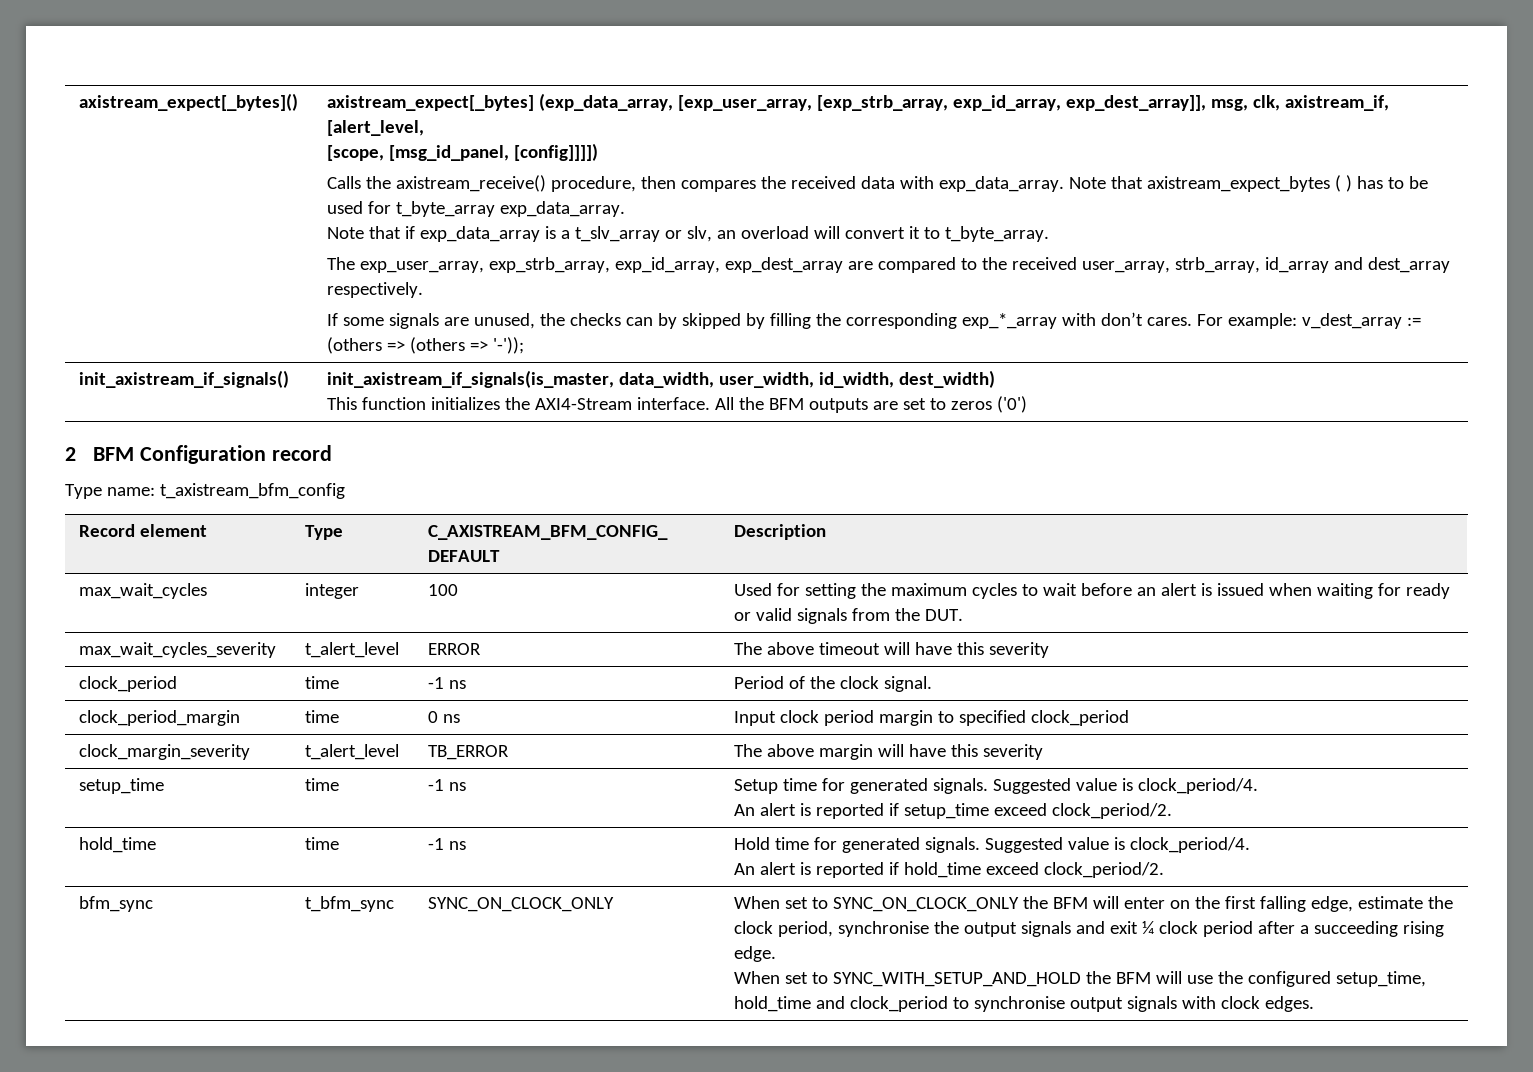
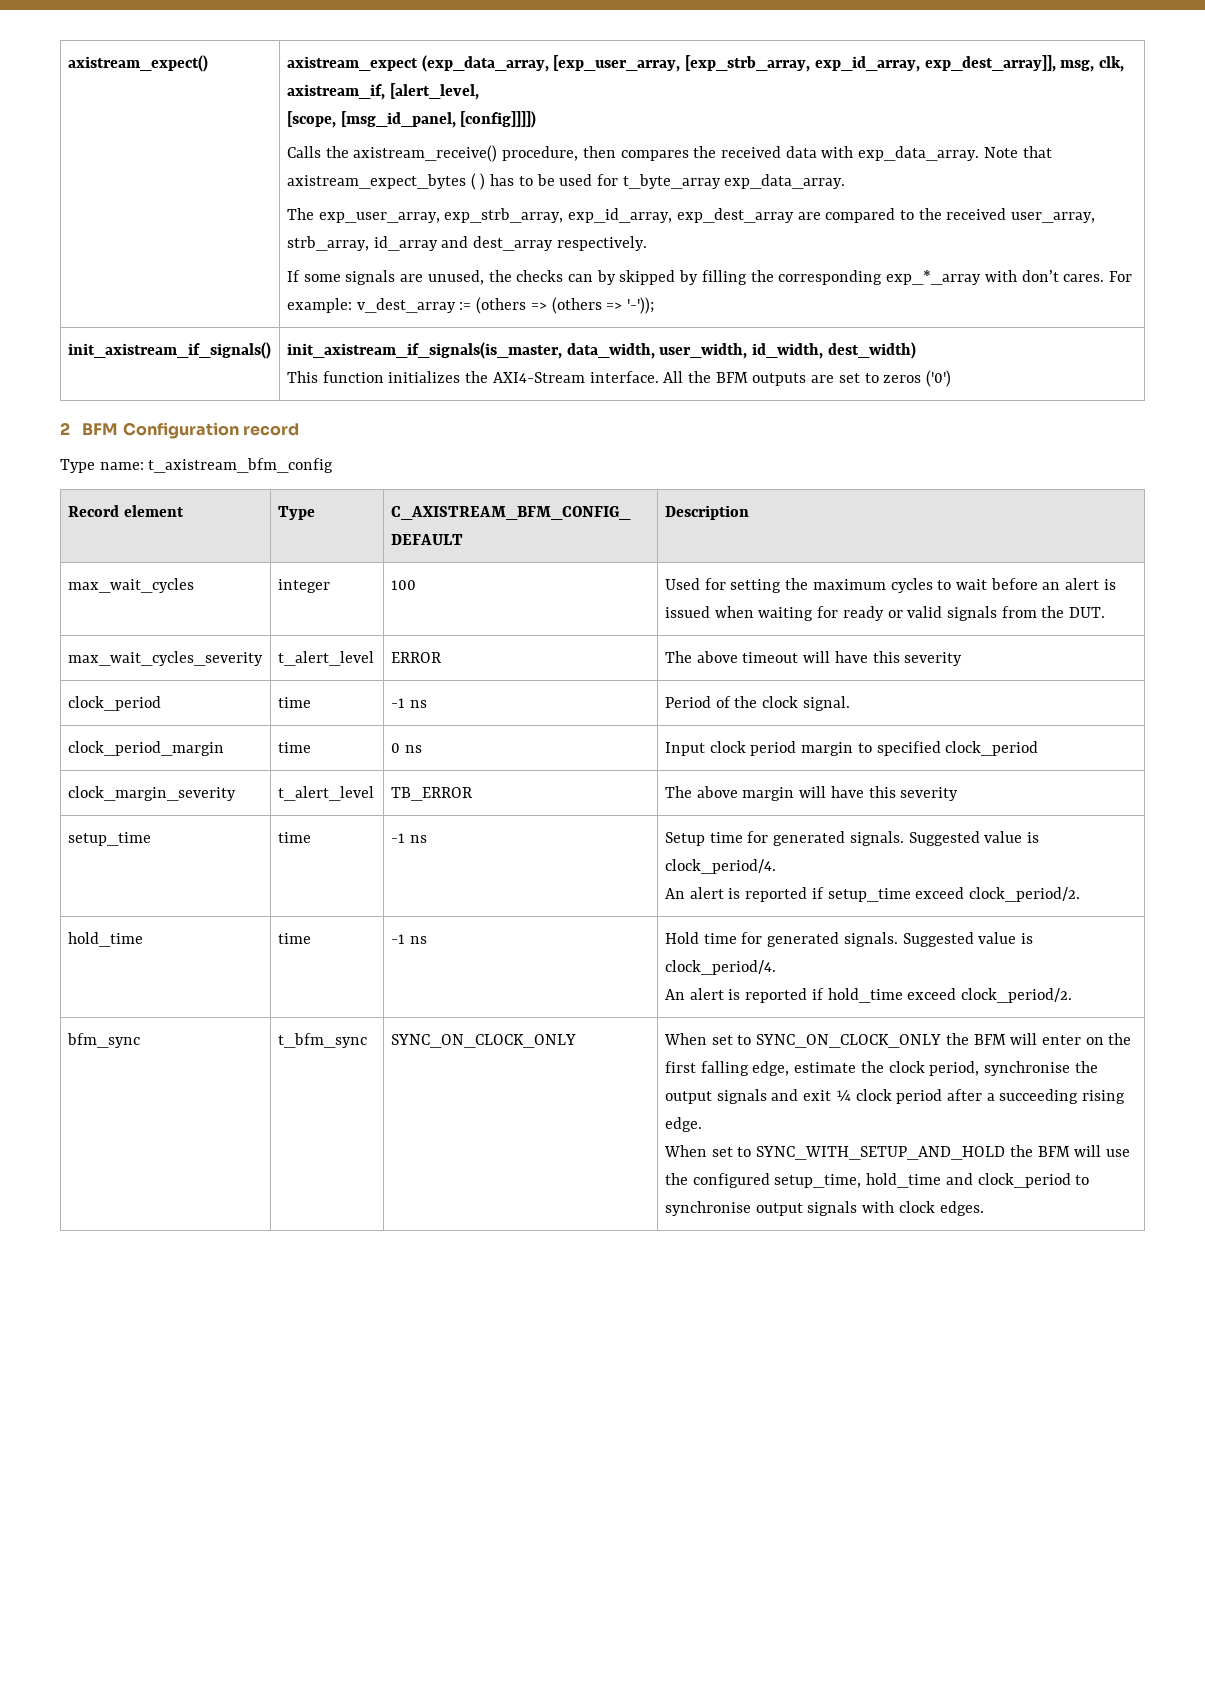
- axistream_expect[_bytes]() | axistream_expect[_bytes] (exp_data_array, [exp_user_array, [exp_strb_array, exp_id_array, exp_dest_array]], msg, clk, axistream_if, [alert_level,
+ axistream_expect() | axistream_expect (exp_data_array, [exp_user_array, [exp_strb_array, exp_id_array, exp_dest_array]], msg, clk, axistream_if, [alert_level,
- Note that if exp_data_array is a t_slv_array or slv, an overload will convert it to t_byte_array.

